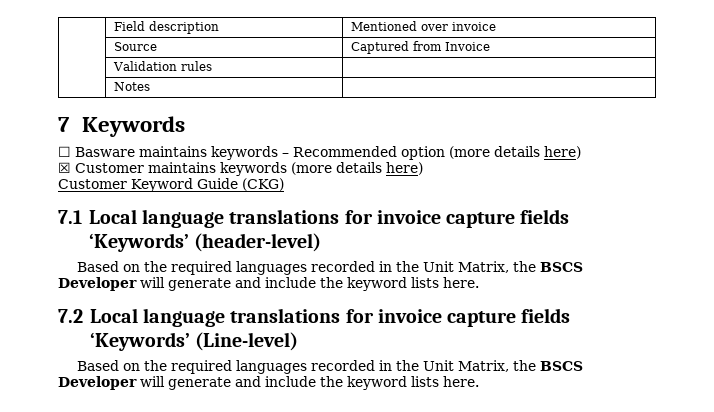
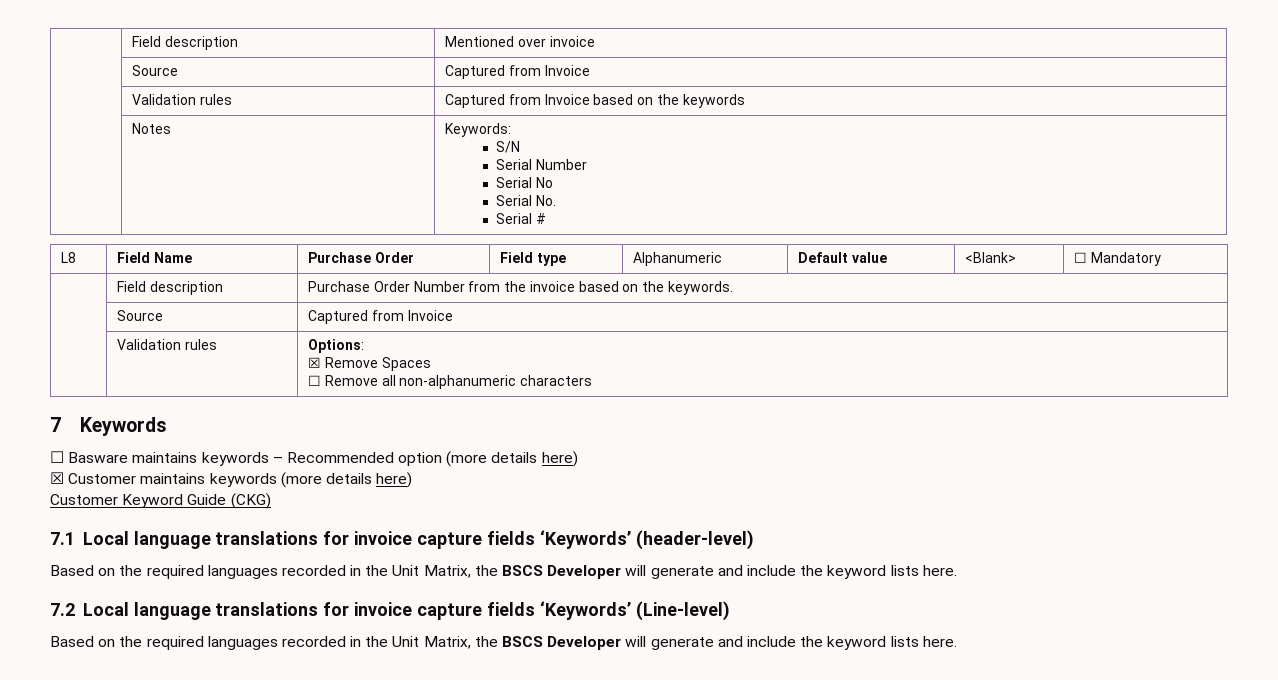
- | Validation rules |
- | Notes |
+ | Validation rules | Captured from Invoice based on the keywords
+ | Notes | Keywords:
+ S/N
+ Serial Number
+ Serial No
+ Serial No.
+ Serial #
+ L8 | Field Name | Purchase Order | Field type | Alphanumeric | Default value | <Blank> | ☐ Mandatory
+ | Field description | Purchase Order Number from the invoice based on the keywords.
+ | Source | Captured from Invoice
+ | Validation rules | Options:
+ ☒ Remove Spaces
+ ☐ Remove all non-alphanumeric characters

